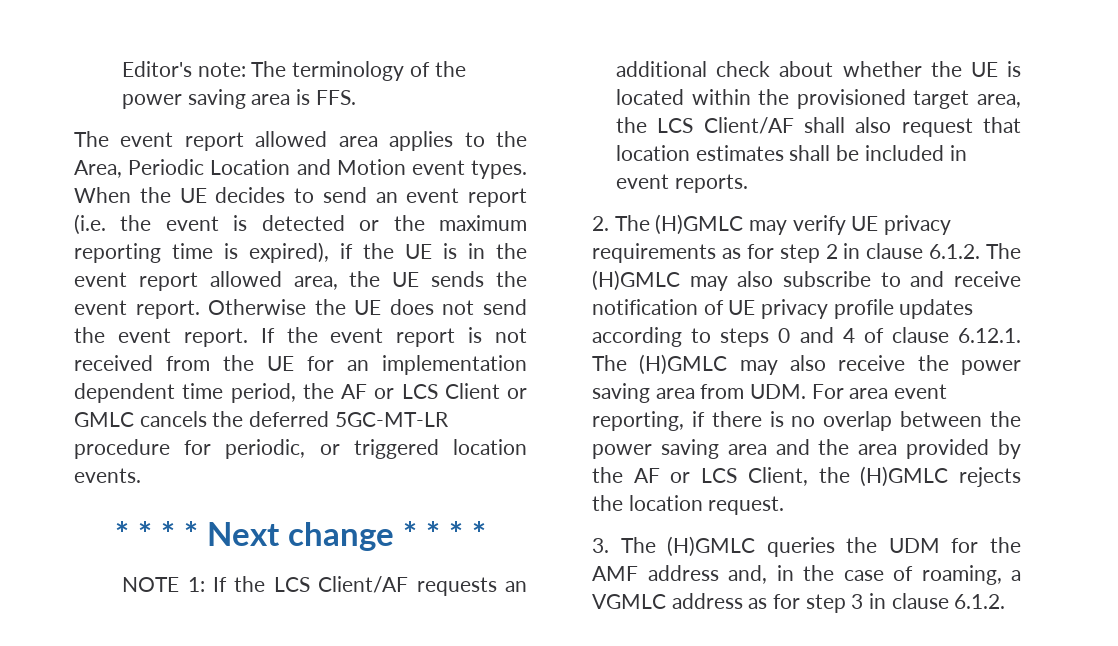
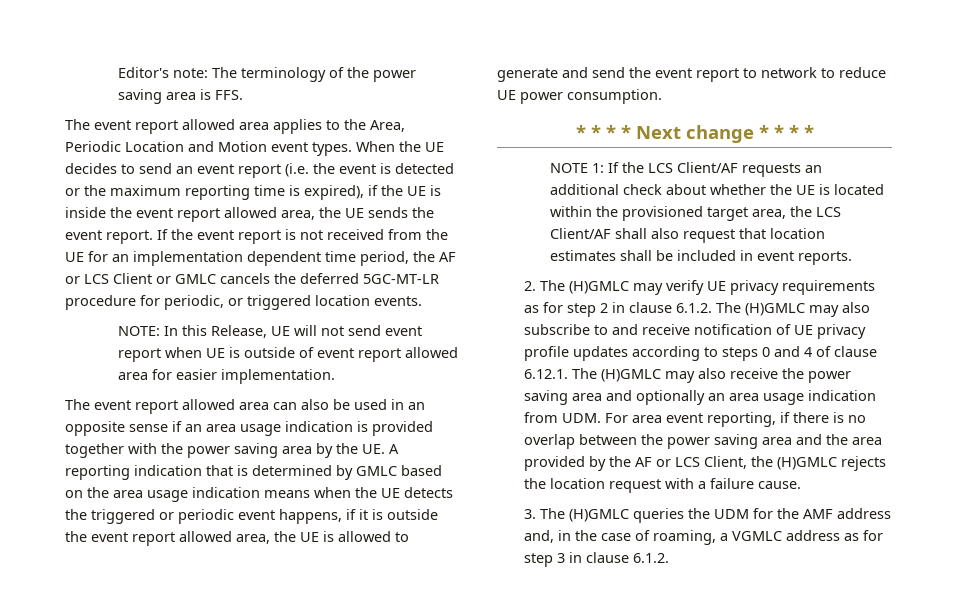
- When the UE decides to send an event report (i.e. the event is detected or the maximum reporting time is expired), if the UE is in the event report allowed area, the UE sends the event report.
+ When the UE decides to send an event report (i.e. the event is detected or the maximum reporting time is expired), if the UE is inside the event report allowed area, the UE sends the event report.
- Otherwise the UE does not send the event report.
+ NOTE: In this Release, UE will not send event report when UE is outside of event report allowed area for easier implementation.
+ The event report allowed area can also be used in an opposite sense if an area usage indication is provided together with the power saving area by the UE. A reporting indication that is determined by GMLC based on the area usage indication means when the UE detects the triggered or periodic event happens, if it is outside the event report allowed area, the UE is allowed to generate and send the event report to network to reduce UE power consumption.
- 2. The (H)GMLC may verify UE privacy requirements as for step 2 in clause 6.1.2. The (H)GMLC may also subscribe to and receive notification of UE privacy profile updates according to steps 0 and 4 of clause 6.12.1. The (H)GMLC may also receive the power saving area from UDM. For area event reporting, if there is no overlap between the power saving area and the area provided by the AF or LCS Client, the (H)GMLC rejects the location request.
+ 2. The (H)GMLC may verify UE privacy requirements as for step 2 in clause 6.1.2. The (H)GMLC may also subscribe to and receive notification of UE privacy profile updates according to steps 0 and 4 of clause 6.12.1. The (H)GMLC may also receive the power saving area and optionally an area usage indication from UDM. For area event reporting, if there is no overlap between the power saving area and the area provided by the AF or LCS Client, the (H)GMLC rejects the location request with a failure cause.

